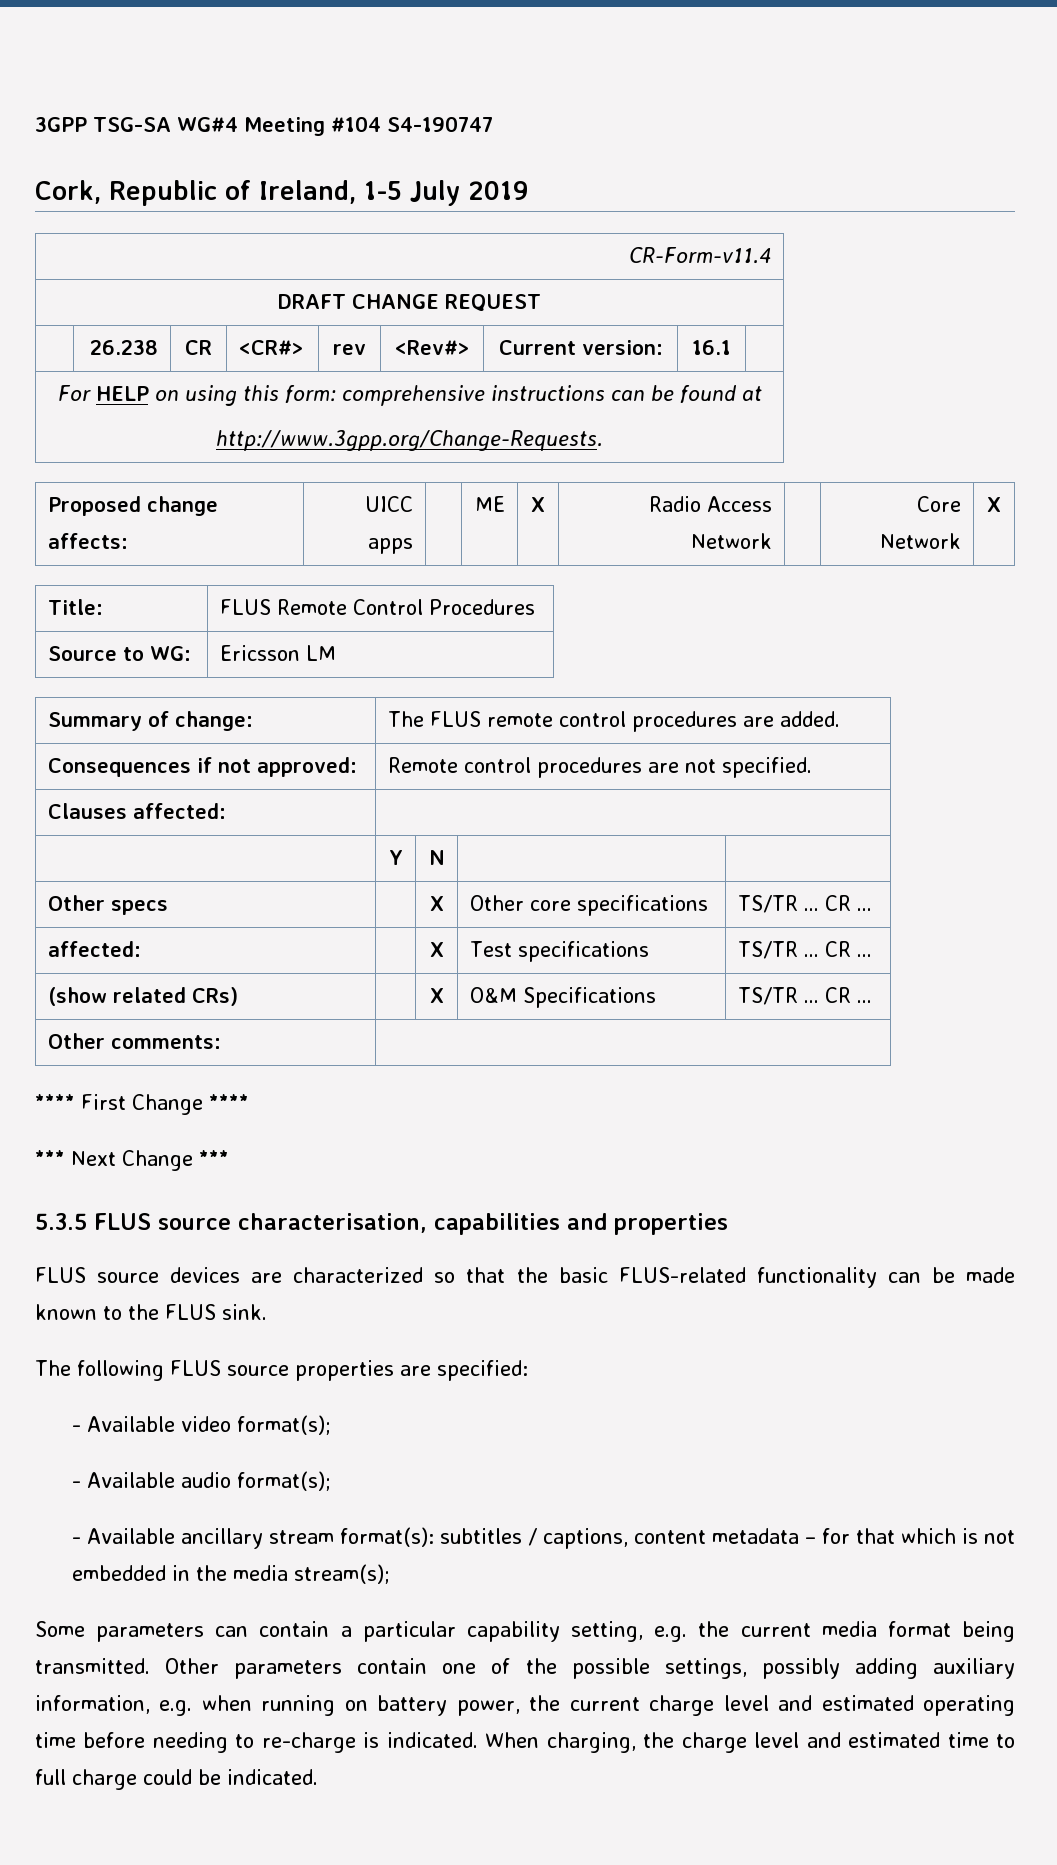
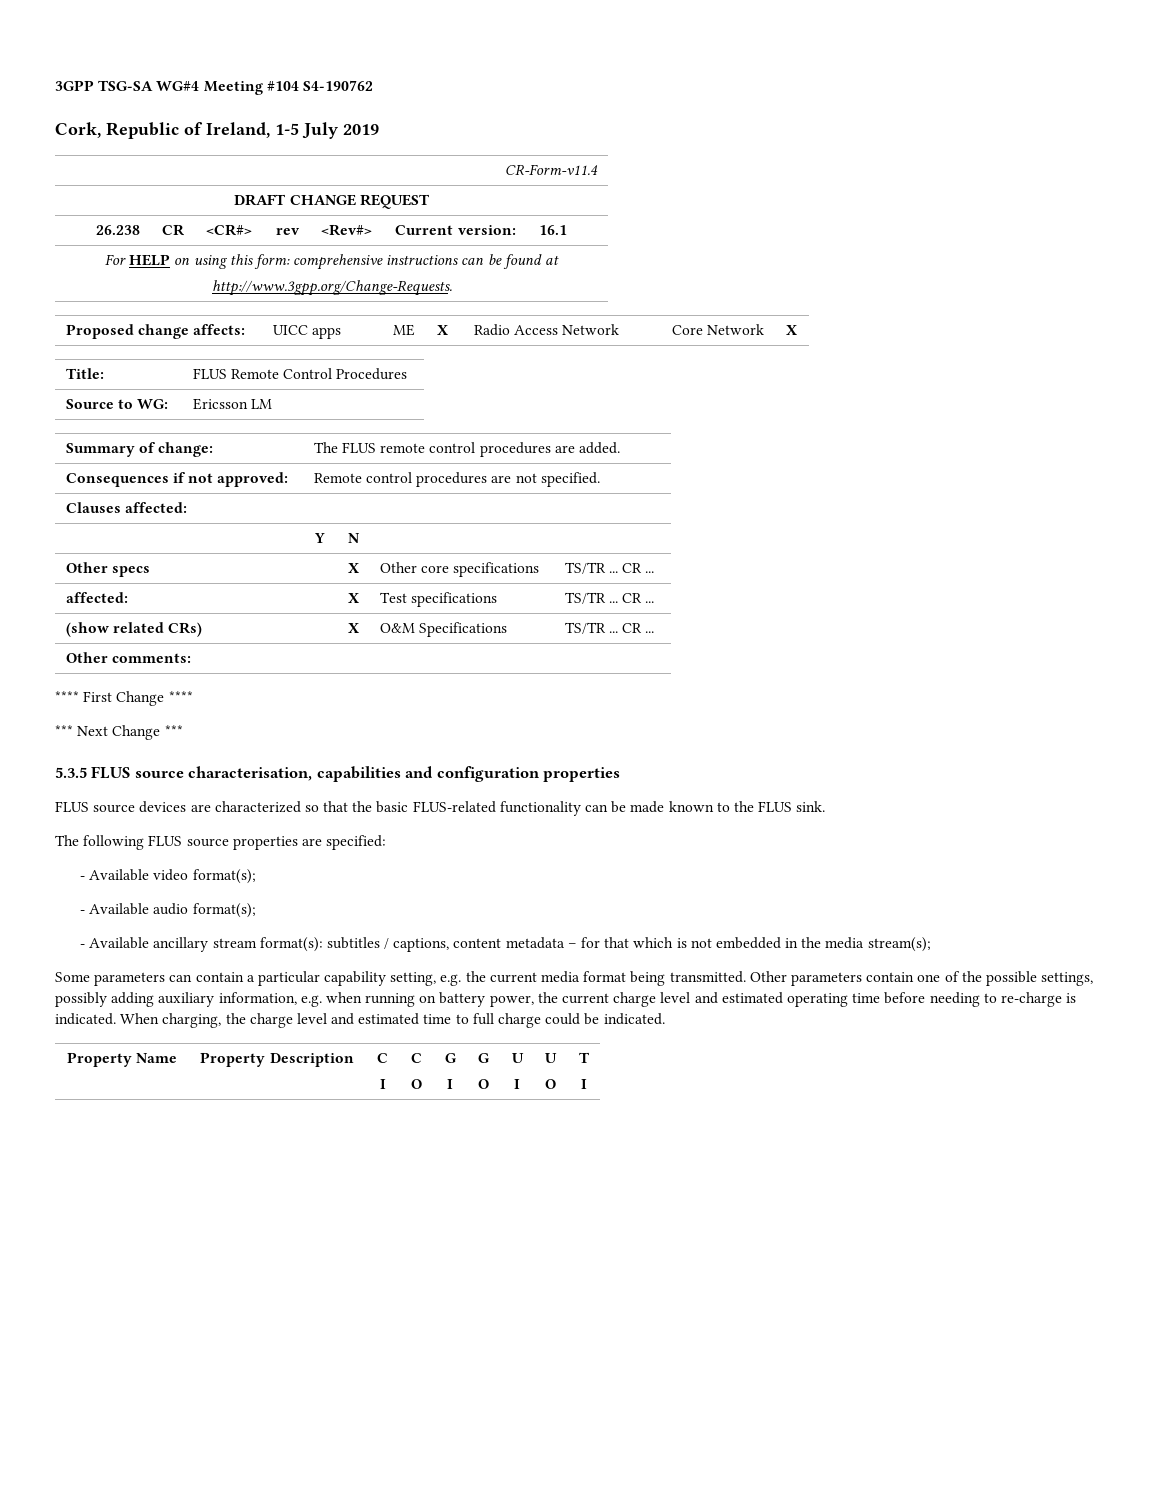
- 3GPP TSG-SA WG#4 Meeting #104 S4-190747
+ 3GPP TSG-SA WG#4 Meeting #104 S4-190762
- 5.3.5 FLUS source characterisation, capabilities and properties
+ 5.3.5 FLUS source characterisation, capabilities and configuration properties
+ Property Name | Property Description | C
+ I | C
+ O | G
+ I | G
+ O | U
+ I | U
+ O | T
+ I

